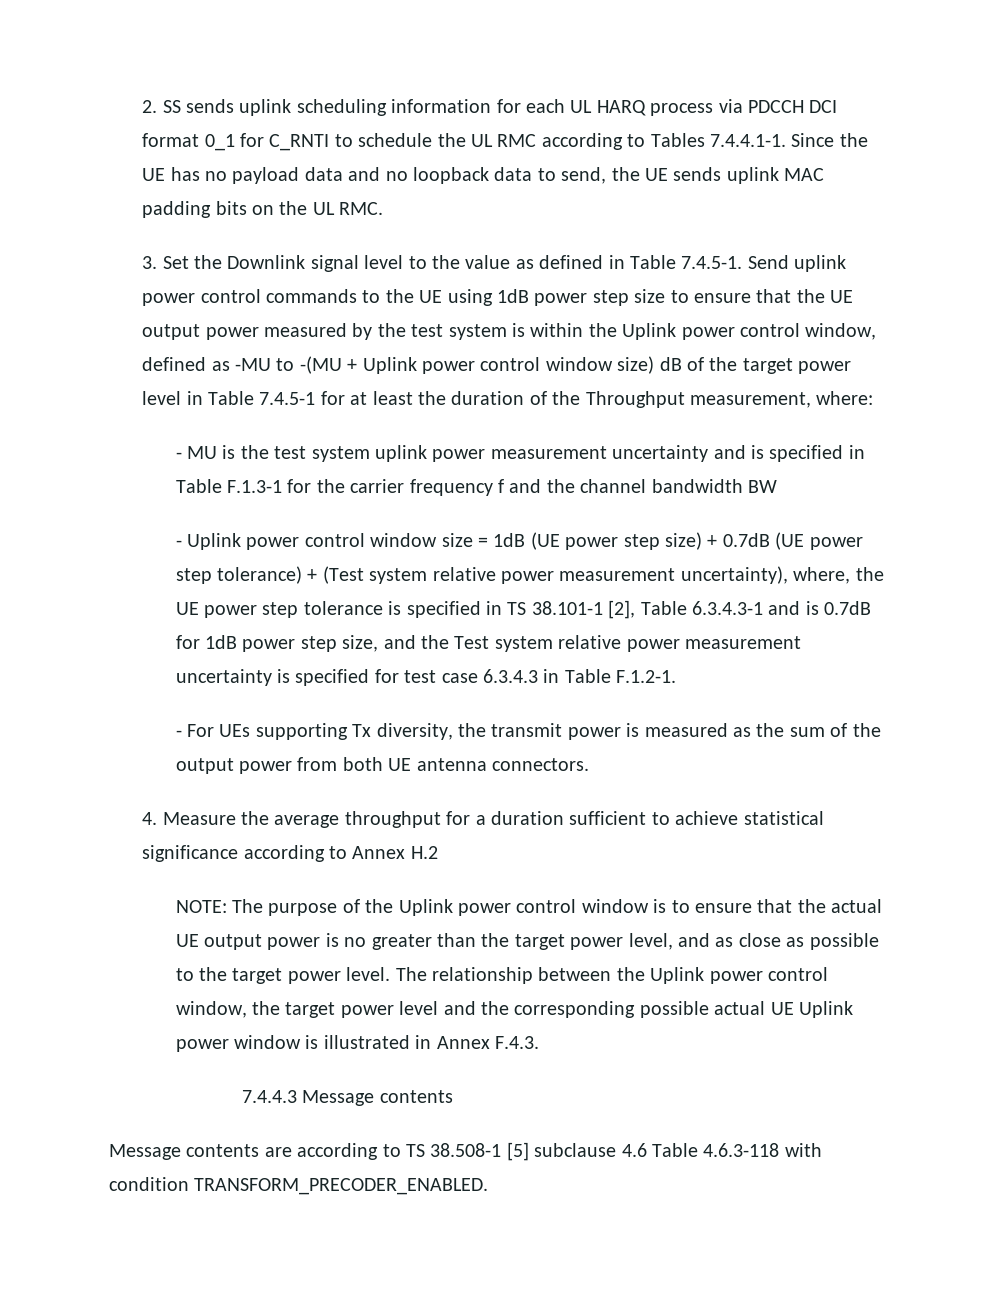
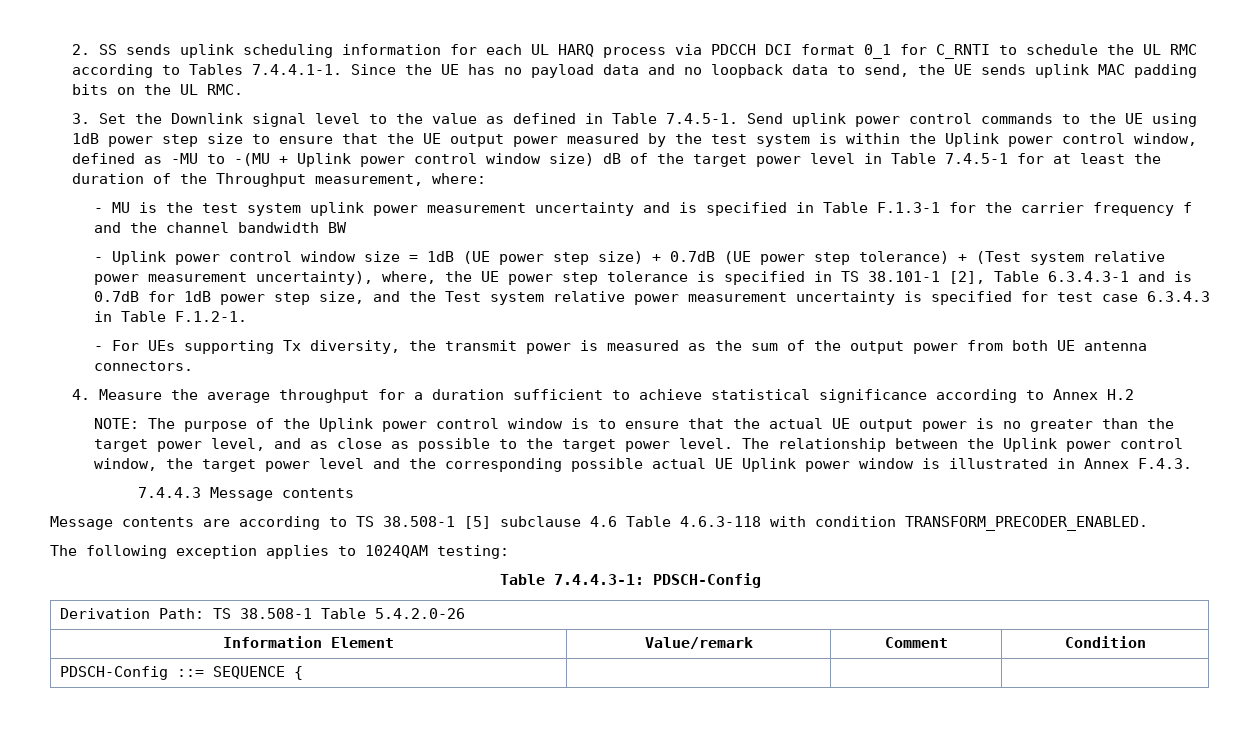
+ The following exception applies to 1024QAM testing:
+ Table 7.4.4.3-1: PDSCH-Config
+ Derivation Path: TS 38.508-1 Table 5.4.2.0-26
+ Information Element | Value/remark | Comment | Condition
+ PDSCH-Config ::= SEQUENCE { | | |

